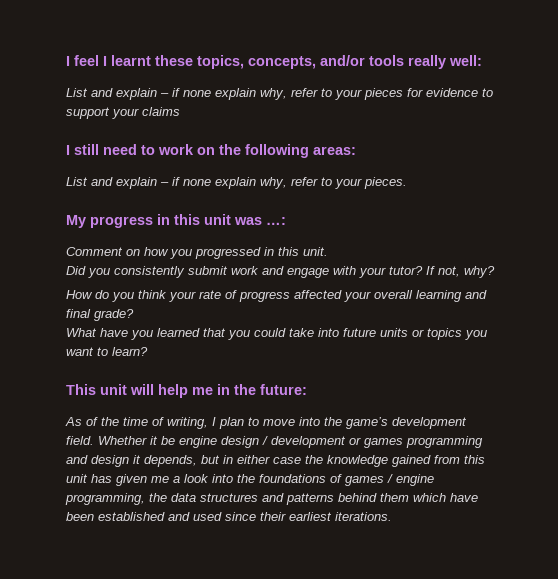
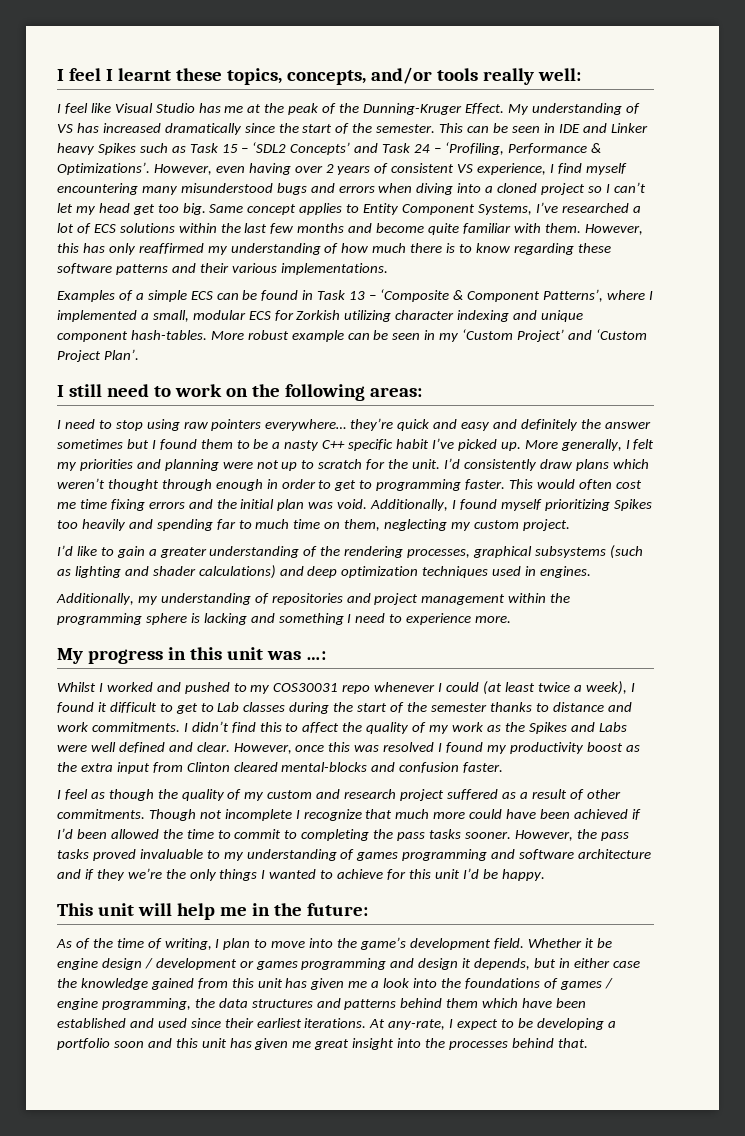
- List and explain – if none explain why, refer to your pieces for evidence to support your claims
+ I feel like Visual Studio has me at the peak of the Dunning-Kruger Effect. My understanding of VS has increased dramatically since the start of the semester. This can be seen in IDE and Linker heavy Spikes such as Task 15 – ‘SDL2 Concepts’ and Task 24 – ‘Profiling, Performance & Optimizations’. However, even having over 2 years of consistent VS experience, I find myself encountering many misunderstood bugs and errors when diving into a cloned project so I can’t let my head get too big. Same concept applies to Entity Component Systems, I’ve researched a lot of ECS solutions within the last few months and become quite familiar with them. However, this has only reaffirmed my understanding of how much there is to know regarding these software patterns and their various implementations.
+ Examples of a simple ECS can be found in Task 13 – ‘Composite & Component Patterns’, where I implemented a small, modular ECS for Zorkish utilizing character indexing and unique component hash-tables. More robust example can be seen in my ‘Custom Project’ and ‘Custom Project Plan’.
- List and explain – if none explain why, refer to your pieces.
+ I need to stop using raw pointers everywhere… they’re quick and easy and definitely the answer sometimes but I found them to be a nasty C++ specific habit I’ve picked up. More generally, I felt my priorities and planning were not up to scratch for the unit. I’d consistently draw plans which weren’t thought through enough in order to get to programming faster. This would often cost me time fixing errors and the initial plan was void. Additionally, I found myself prioritizing Spikes too heavily and spending far to much time on them, neglecting my custom project.
+ I’d like to gain a greater understanding of the rendering processes, graphical subsystems (such as lighting and shader calculations) and deep optimization techniques used in engines.
+ Additionally, my understanding of repositories and project management within the programming sphere is lacking and something I need to experience more.
- Comment on how you progressed in this unit.
- Did you consistently submit work and engage with your tutor? If not, why?
- How do you think your rate of progress affected your overall learning and final grade?
- What have you learned that you could take into future units or topics you want to learn?
+ Whilst I worked and pushed to my COS30031 repo whenever I could (at least twice a week), I found it difficult to get to Lab classes during the start of the semester thanks to distance and work commitments. I didn’t find this to affect the quality of my work as the Spikes and Labs were well defined and clear. However, once this was resolved I found my productivity boost as the extra input from Clinton cleared mental-blocks and confusion faster.
+ I feel as though the quality of my custom and research project suffered as a result of other commitments. Though not incomplete I recognize that much more could have been achieved if I’d been allowed the time to commit to completing the pass tasks sooner. However, the pass tasks proved invaluable to my understanding of games programming and software architecture and if they we’re the only things I wanted to achieve for this unit I’d be happy.
+ At any-rate, I expect to be developing a portfolio soon and this unit has given me great insight into the processes behind that.

